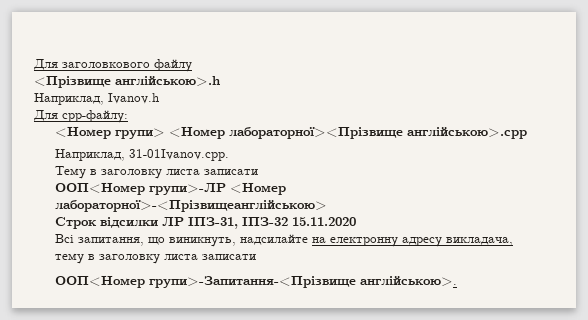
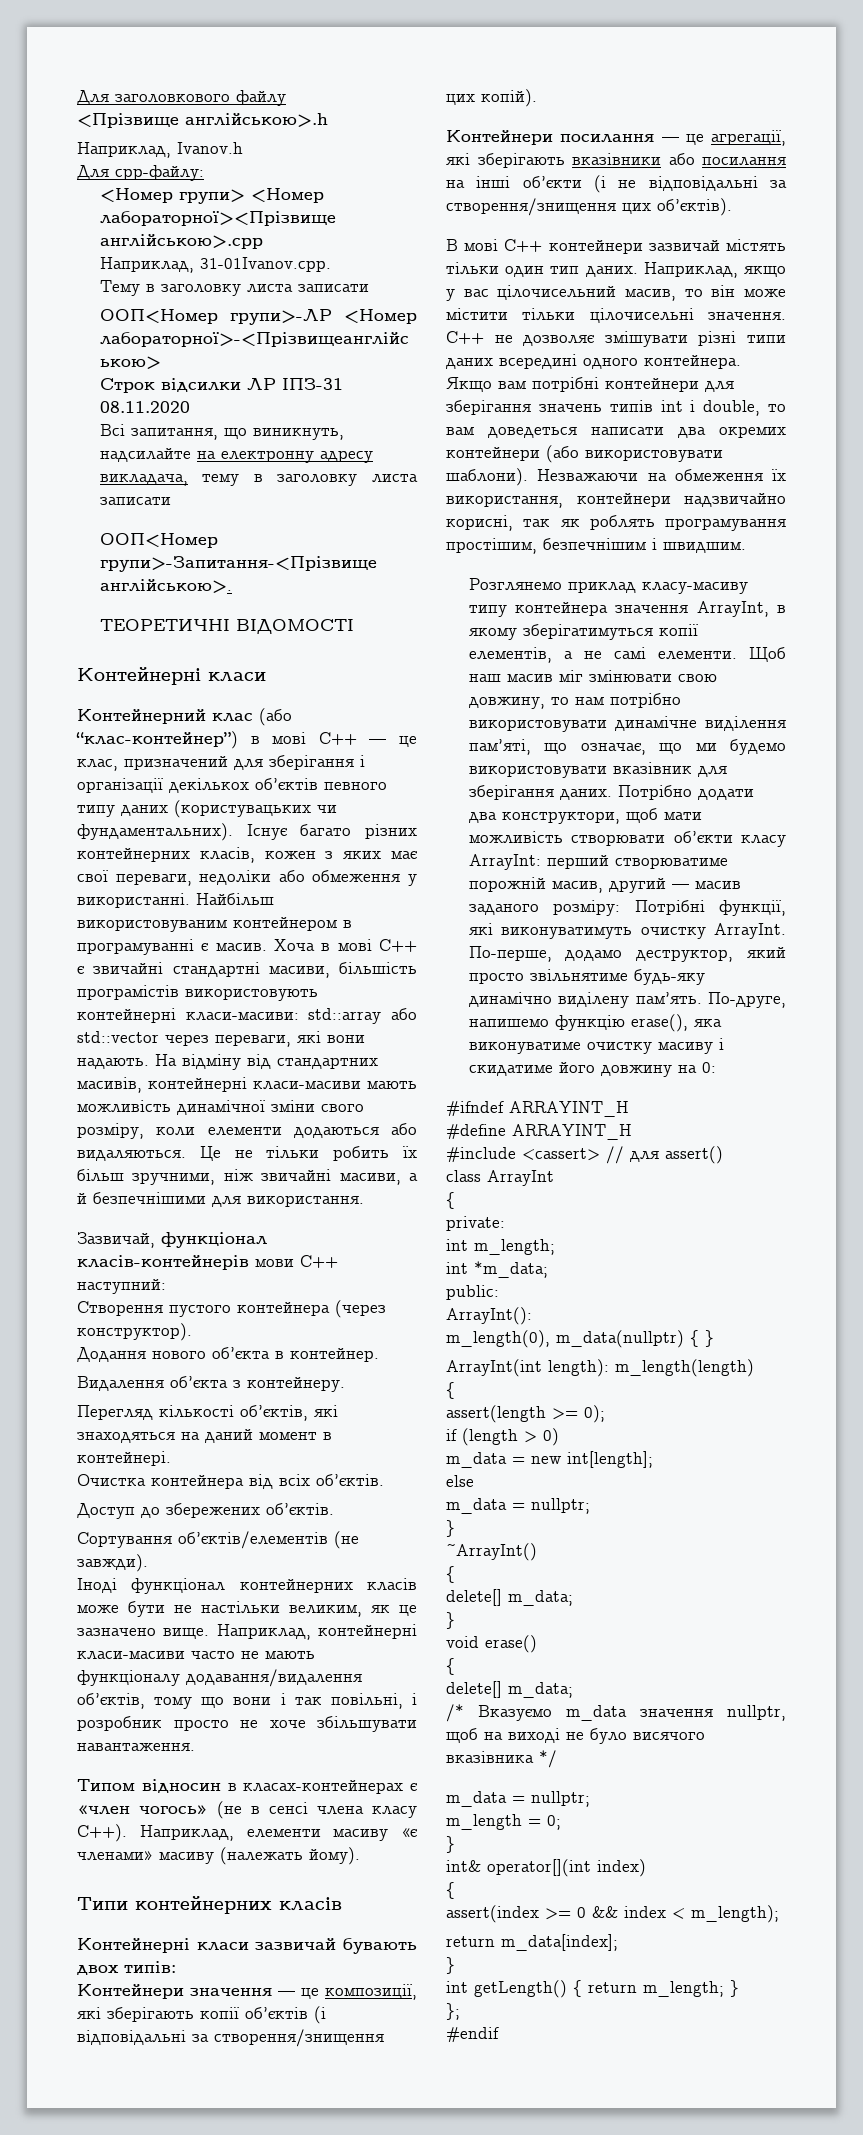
- Строк відсилки ЛР ІПЗ-31, ІПЗ-32 15.11.2020
+ Строк відсилки ЛР ІПЗ-31 08.11.2020
+ ТЕОРЕТИЧНІ ВІДОМОСТІ
+ Контейнерні класи
+ Контейнерний клас (або “клас-контейнер”) в мові C++ — це клас, призначений для зберігання і організації декількох об’єктів певного типу даних (користувацьких чи фундаментальних). Існує багато різних контейнерних класів, кожен з яких має свої переваги, недоліки або обмеження у використанні. Найбільш використовуваним контейнером в програмуванні є масив. Хоча в мові C++ є звичайні стандартні масиви, більшість програмістів використовують контейнерні класи-масиви: std::array або std::vector через переваги, які вони надають. На відміну від стандартних масивів, контейнерні класи-масиви мають можливість динамічної зміни свого розміру, коли елементи додаються або видаляються. Це не тільки робить їх більш зручними, ніж звичайні масиви, а й безпечнішими для використання.
+ Зазвичай, функціонал класів-контейнерів мови C++ наступний:
+ Створення пустого контейнера (через конструктор).
+ Додання нового об’єкта в контейнер.
+ Видалення об’єкта з контейнеру.
+ Перегляд кількості об’єктів, які знаходяться на даний момент в контейнері.
+ Очистка контейнера від всіх об’єктів.
+ Доступ до збережених об’єктів.
+ Сортування об’єктів/елементів (не завжди).
+ Іноді функціонал контейнерних класів може бути не настільки великим, як це зазначено вище. Наприклад, контейнерні класи-масиви часто не мають функціоналу додавання/видалення об’єктів, тому що вони і так повільні, і розробник просто не хоче збільшувати навантаження.
+ Типом відносин в класах-контейнерах є «член чогось» (не в сенсі члена класу C++). Наприклад, елементи масиву «є членами» масиву (належать йому).
+ Типи контейнерних класів
+ Контейнерні класи зазвичай бувають двох типів:
+ Контейнери значення — це композиції, які зберігають копії об’єктів (і відповідальні за створення/знищення цих копій).
+ Контейнери посилання — це агрегації, які зберігають вказівники або посилання на інші об’єкти (і не відповідальні за створення/знищення цих об’єктів).
+ В мові C++ контейнери зазвичай містять тільки один тип даних. Наприклад, якщо у вас цілочисельний масив, то він може містити тільки цілочисельні значення. C++ не дозволяє змішувати різні типи даних всередині одного контейнера. Якщо вам потрібні контейнери для зберігання значень типів int і double, то вам доведеться написати два окремих контейнери (або використовувати шаблони). Незважаючи на обмеження їх використання, контейнери надзвичайно корисні, так як роблять програмування простішим, безпечнішим і швидшим.
+ Розглянемо приклад класу-масиву типу контейнера значення ArrayInt, в якому зберігатимуться копії елементів, а не самі елементи. Щоб наш масив міг змінювати свою довжину, то нам потрібно використовувати динамічне виділення пам’яті, що означає, що ми будемо використовувати вказівник для зберігання даних. Потрібно додати два конструктори, щоб мати можливість створювати об’єкти класу ArrayInt: перший створюватиме порожній масив, другий — масив заданого розміру: Потрібні функції, які виконуватимуть очистку ArrayInt. По-перше, додамо деструктор, який просто звільнятиме будь-яку динамічно виділену пам’ять. По-друге, напишемо функцію erase(), яка виконуватиме очистку масиву і скидатиме його довжину на 0:
+ #ifndef ARRAYINT_H
+ #define ARRAYINT_H
+ #include <cassert> // для assert()
+ class ArrayInt
+ {
+ private:
+ int m_length;
+ int *m_data;
+ public:
+ ArrayInt():
+ m_length(0), m_data(nullptr) { }
+ ArrayInt(int length): m_length(length)
+ {
+ assert(length >= 0);
+ if (length > 0)
+ m_data = new int[length];
+ else
+ m_data = nullptr;
+ }
+ ~ArrayInt()
+ {
+ delete[] m_data;
+ }
+ void erase()
+ {
+ delete[] m_data;
+ /* Вказуємо m_data значення nullptr, щоб на виході не було висячого вказівника */
+ m_data = nullptr;
+ m_length = 0;
+ }
+ int& operator[](int index)
+ {
+ assert(index >= 0 && index < m_length);
+ return m_data[index];
+ }
+ int getLength() { return m_length; }
+ };
+ #endif

